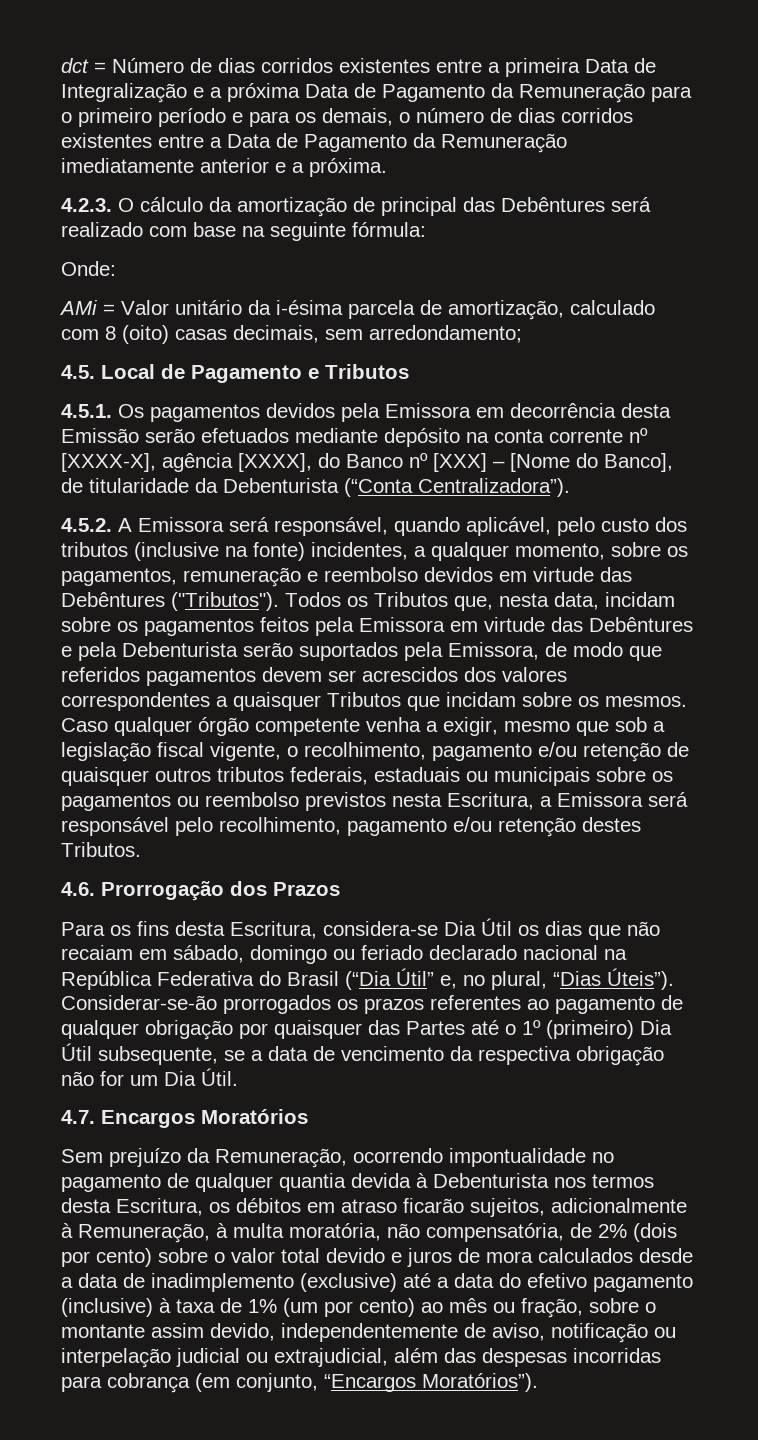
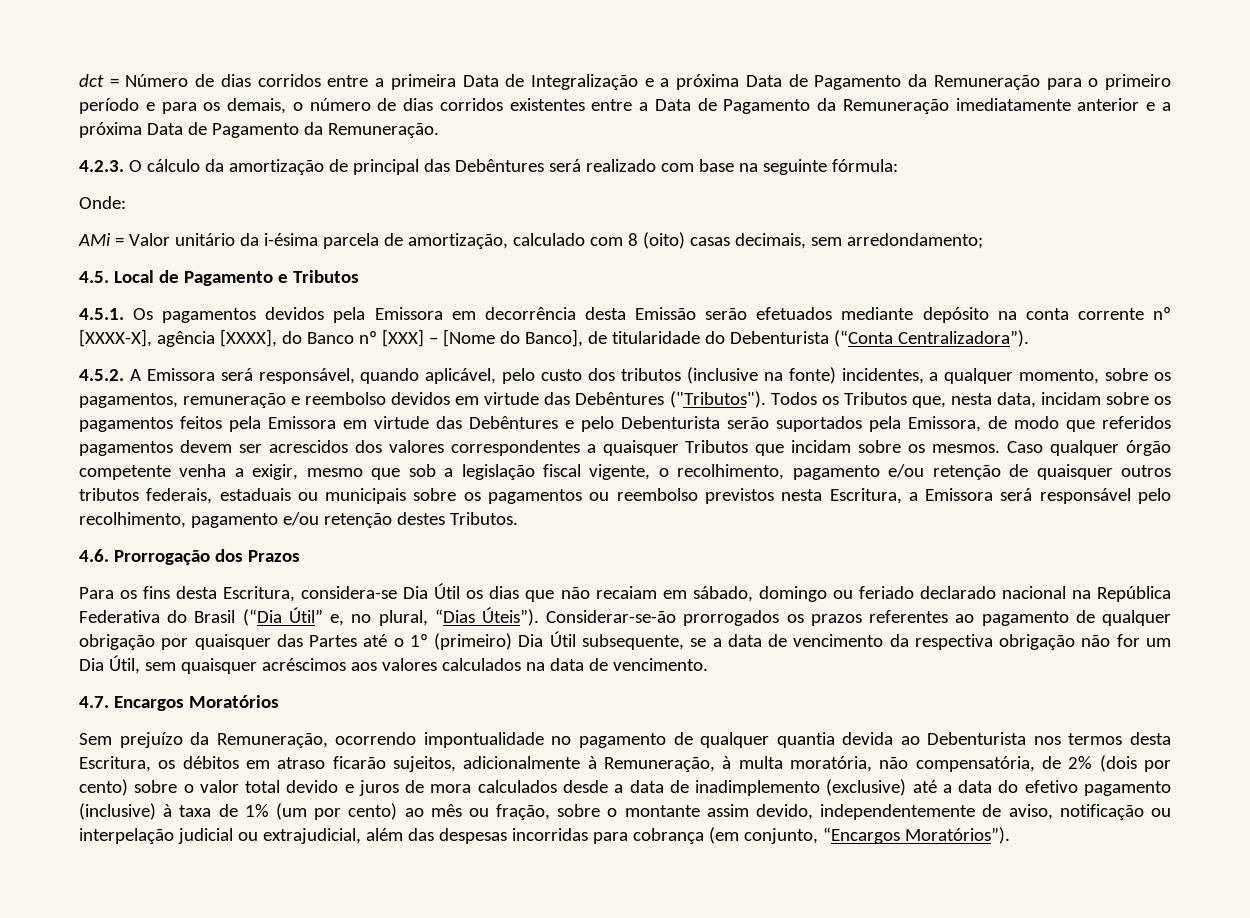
- dct = Número de dias corridos existentes entre a primeira Data de Integralização e a próxima Data de Pagamento da Remuneração para o primeiro período e para os demais, o número de dias corridos existentes entre a Data de Pagamento da Remuneração imediatamente anterior e a próxima.
+ dct = Número de dias corridos entre a primeira Data de Integralização e a próxima Data de Pagamento da Remuneração para o primeiro período e para os demais, o número de dias corridos existentes entre a Data de Pagamento da Remuneração imediatamente anterior e a próxima Data de Pagamento da Remuneração.
- 4.5.1. Os pagamentos devidos pela Emissora em decorrência desta Emissão serão efetuados mediante depósito na conta corrente nº [XXXX-X], agência [XXXX], do Banco nº [XXX] – [Nome do Banco], de titularidade da Debenturista (“Conta Centralizadora”).
+ 4.5.1. Os pagamentos devidos pela Emissora em decorrência desta Emissão serão efetuados mediante depósito na conta corrente nº [XXXX-X], agência [XXXX], do Banco nº [XXX] – [Nome do Banco], de titularidade do Debenturista (“Conta Centralizadora”).
- Todos os Tributos que, nesta data, incidam sobre os pagamentos feitos pela Emissora em virtude das Debêntures e pela Debenturista serão suportados pela Emissora, de modo que referidos pagamentos devem ser acrescidos dos valores correspondentes a quaisquer Tributos que incidam sobre os mesmos.
+ Todos os Tributos que, nesta data, incidam sobre os pagamentos feitos pela Emissora em virtude das Debêntures e pelo Debenturista serão suportados pela Emissora, de modo que referidos pagamentos devem ser acrescidos dos valores correspondentes a quaisquer Tributos que incidam sobre os mesmos.
- Considerar-se-ão prorrogados os prazos referentes ao pagamento de qualquer obrigação por quaisquer das Partes até o 1º (primeiro) Dia Útil subsequente, se a data de vencimento da respectiva obrigação não for um Dia Útil.
+ Considerar-se-ão prorrogados os prazos referentes ao pagamento de qualquer obrigação por quaisquer das Partes até o 1º (primeiro) Dia Útil subsequente, se a data de vencimento da respectiva obrigação não for um Dia Útil, sem quaisquer acréscimos aos valores calculados na data de vencimento.
- Sem prejuízo da Remuneração, ocorrendo impontualidade no pagamento de qualquer quantia devida à Debenturista nos termos desta Escritura, os débitos em atraso ficarão sujeitos, adicionalmente à Remuneração, à multa moratória, não compensatória, de 2% (dois por cento) sobre o valor total devido e juros de mora calculados desde a data de inadimplemento (exclusive) até a data do efetivo pagamento (inclusive) à taxa de 1% (um por cento) ao mês ou fração, sobre o montante assim devido, independentemente de aviso, notificação ou interpelação judicial ou extrajudicial, além das despesas incorridas para cobrança (em conjunto, “Encargos Moratórios”).
+ Sem prejuízo da Remuneração, ocorrendo impontualidade no pagamento de qualquer quantia devida ao Debenturista nos termos desta Escritura, os débitos em atraso ficarão sujeitos, adicionalmente à Remuneração, à multa moratória, não compensatória, de 2% (dois por cento) sobre o valor total devido e juros de mora calculados desde a data de inadimplemento (exclusive) até a data do efetivo pagamento (inclusive) à taxa de 1% (um por cento) ao mês ou fração, sobre o montante assim devido, independentemente de aviso, notificação ou interpelação judicial ou extrajudicial, além das despesas incorridas para cobrança (em conjunto, “Encargos Moratórios”).

